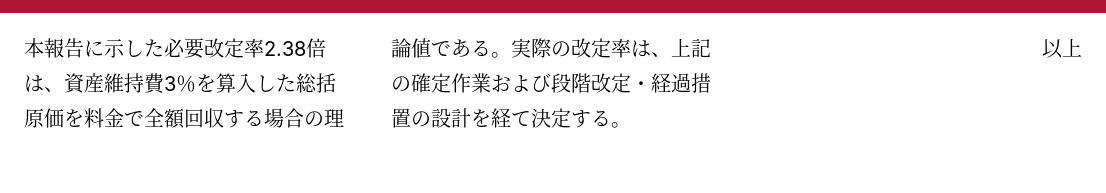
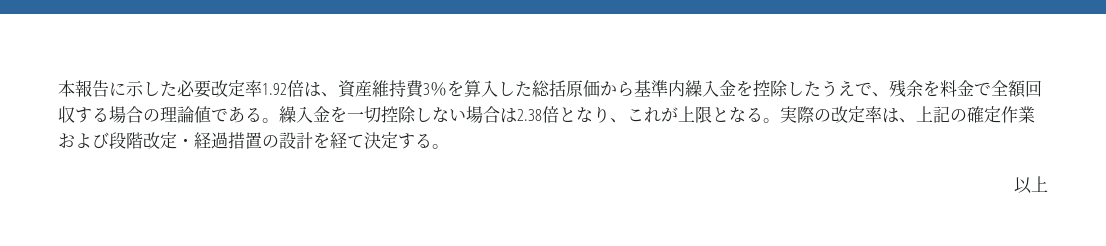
- 本報告に示した必要改定率2.38倍は、資産維持費3％を算入した総括原価を料金で全額回収する場合の理論値である。
+ 本報告に示した必要改定率1.92倍は、資産維持費3％を算入した総括原価から基準内繰入金を控除したうえで、残余を料金で全額回収する場合の理論値である。
+ 繰入金を一切控除しない場合は2.38倍となり、これが上限となる。

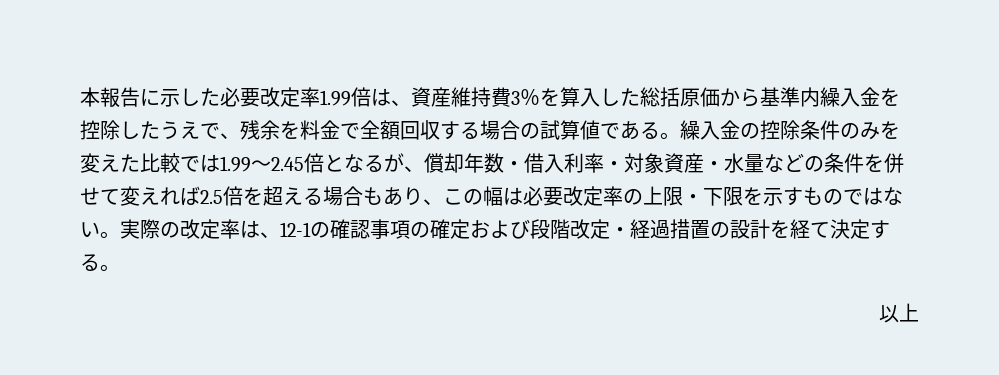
- 本報告に示した必要改定率1.92倍は、資産維持費3％を算入した総括原価から基準内繰入金を控除したうえで、残余を料金で全額回収する場合の理論値である。
+ 本報告に示した必要改定率1.99倍は、資産維持費3％を算入した総括原価から基準内繰入金を控除したうえで、残余を料金で全額回収する場合の試算値である。
- 繰入金を一切控除しない場合は2.38倍となり、これが上限となる。
+ 繰入金の控除条件のみを変えた比較では1.99〜2.45倍となるが、償却年数・借入利率・対象資産・水量などの条件を併せて変えれば2.5倍を超える場合もあり、この幅は必要改定率の上限・下限を示すものではない。
- 実際の改定率は、上記の確定作業および段階改定・経過措置の設計を経て決定する。
+ 実際の改定率は、12-1の確認事項の確定および段階改定・経過措置の設計を経て決定する。

